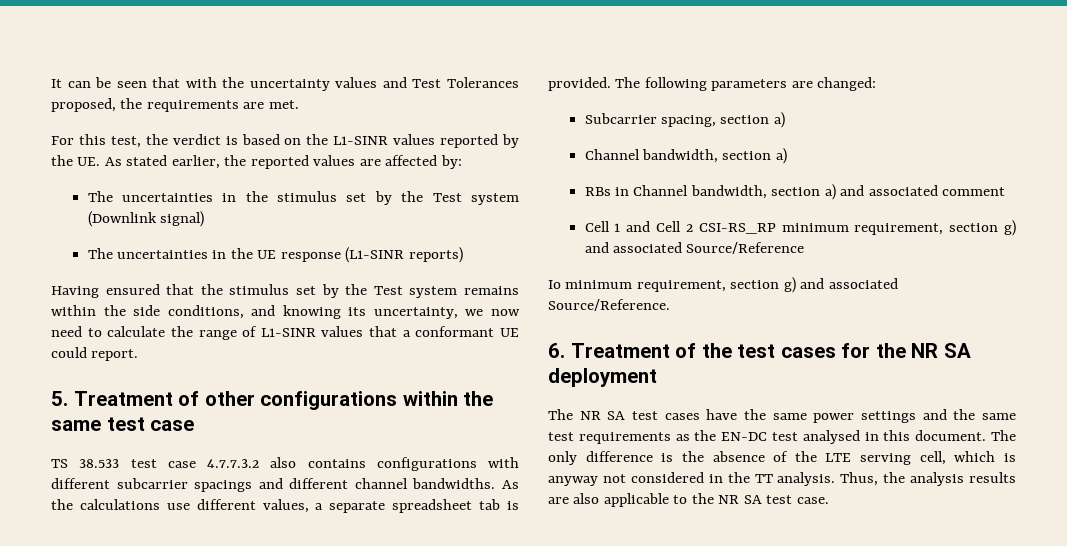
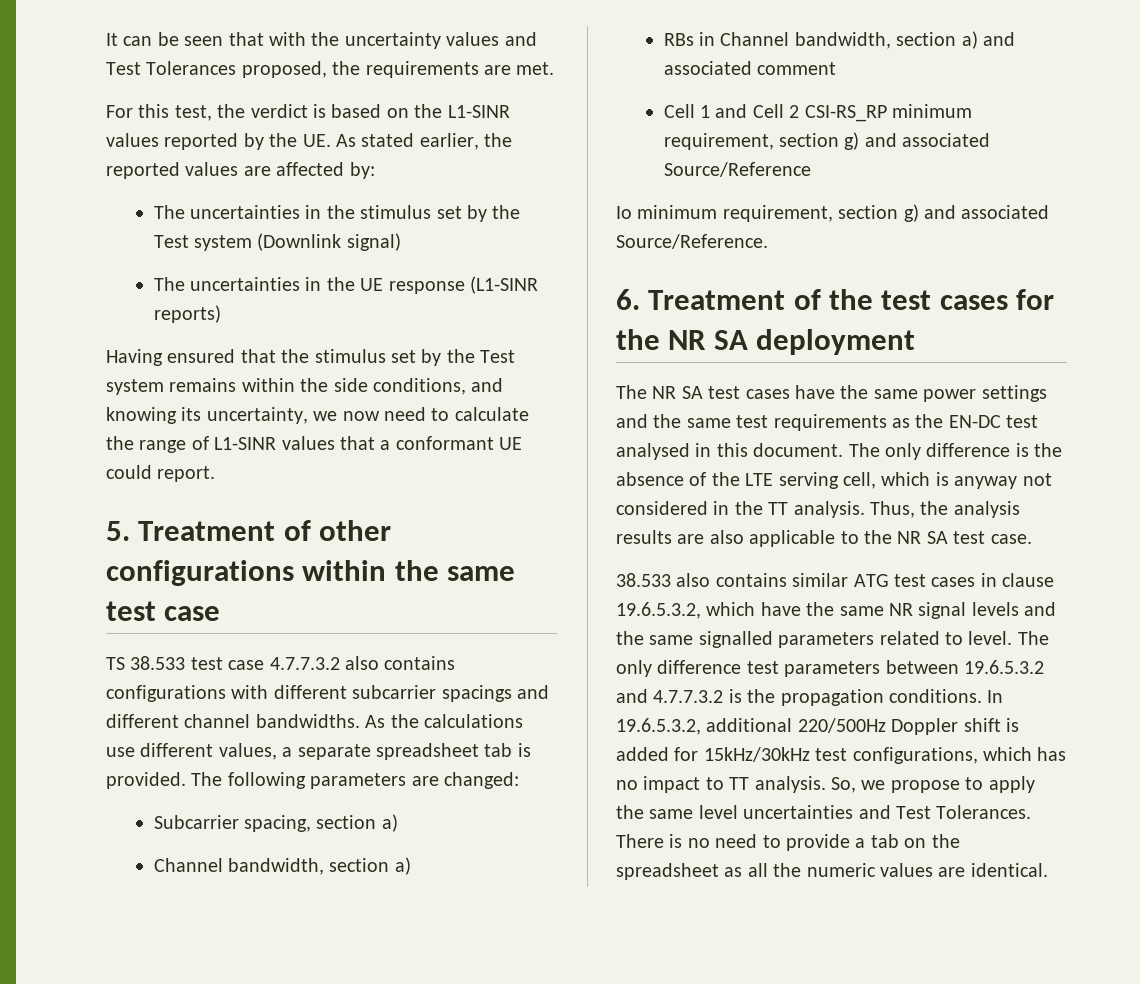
+ 38.533 also contains similar ATG test cases in clause 19.6.5.3.2, which have the same NR signal levels and the same signalled parameters related to level. The only difference test parameters between 19.6.5.3.2 and 4.7.7.3.2 is the propagation conditions. In 19.6.5.3.2, additional 220/500Hz Doppler shift is added for 15kHz/30kHz test configurations, which has no impact to TT analysis. So, we propose to apply the same level uncertainties and Test Tolerances. There is no need to provide a tab on the spreadsheet as all the numeric values are identical.

